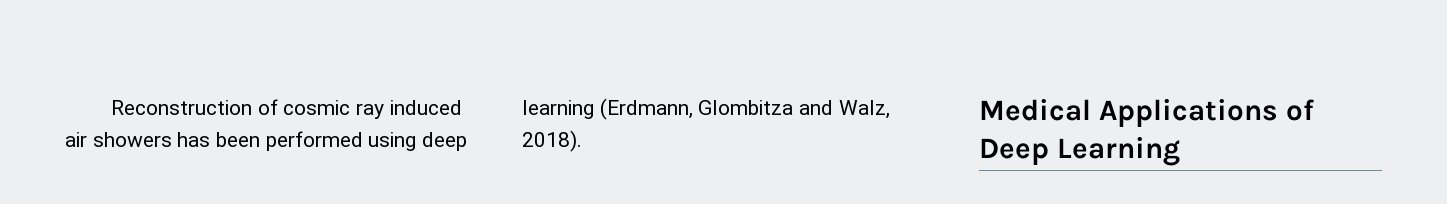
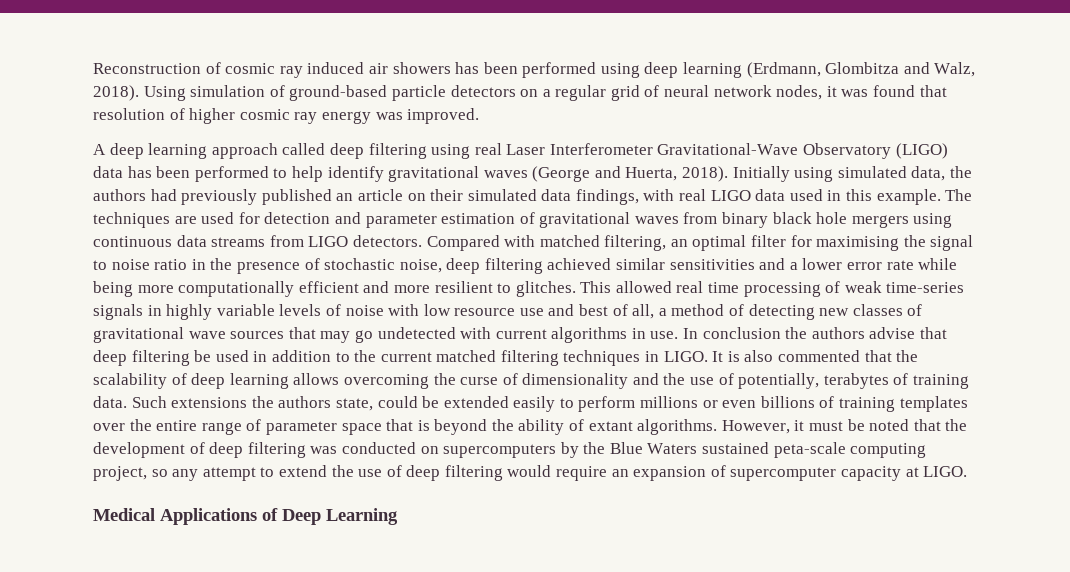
+ Using simulation of ground-based particle detectors on a regular grid of neural network nodes, it was found that resolution of higher cosmic ray energy was improved.
+ A deep learning approach called deep filtering using real Laser Interferometer Gravitational-Wave Observatory (LIGO) data has been performed to help identify gravitational waves (George and Huerta, 2018). Initially using simulated data, the authors had previously published an article on their simulated data findings, with real LIGO data used in this example. The techniques are used for detection and parameter estimation of gravitational waves from binary black hole mergers using continuous data streams from LIGO detectors. Compared with matched filtering, an optimal filter for maximising the signal to noise ratio in the presence of stochastic noise, deep filtering achieved similar sensitivities and a lower error rate while being more computationally efficient and more resilient to glitches. This allowed real time processing of weak time-series signals in highly variable levels of noise with low resource use and best of all, a method of detecting new classes of gravitational wave sources that may go undetected with current algorithms in use. In conclusion the authors advise that deep filtering be used in addition to the current matched filtering techniques in LIGO. It is also commented that the scalability of deep learning allows overcoming the curse of dimensionality and the use of potentially, terabytes of training data. Such extensions the authors state, could be extended easily to perform millions or even billions of training templates over the entire range of parameter space that is beyond the ability of extant algorithms. However, it must be noted that the development of deep filtering was conducted on supercomputers by the Blue Waters sustained peta-scale computing project, so any attempt to extend the use of deep filtering would require an expansion of supercomputer capacity at LIGO.

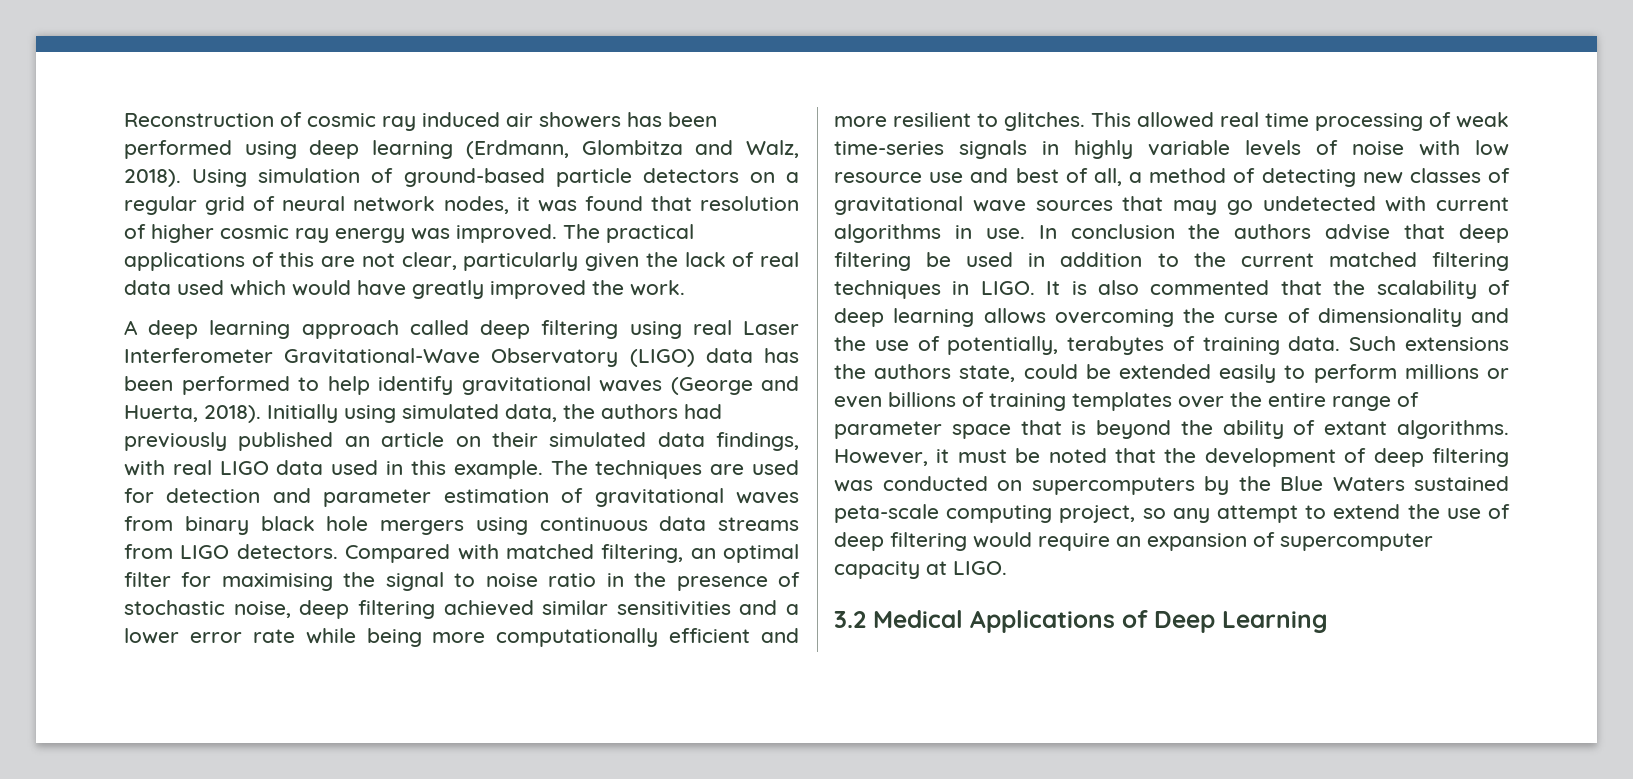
+ The practical applications of this are not clear, particularly given the lack of real data used which would have greatly improved the work.
- Medical Applications of Deep Learning
+ 3.2 Medical Applications of Deep Learning

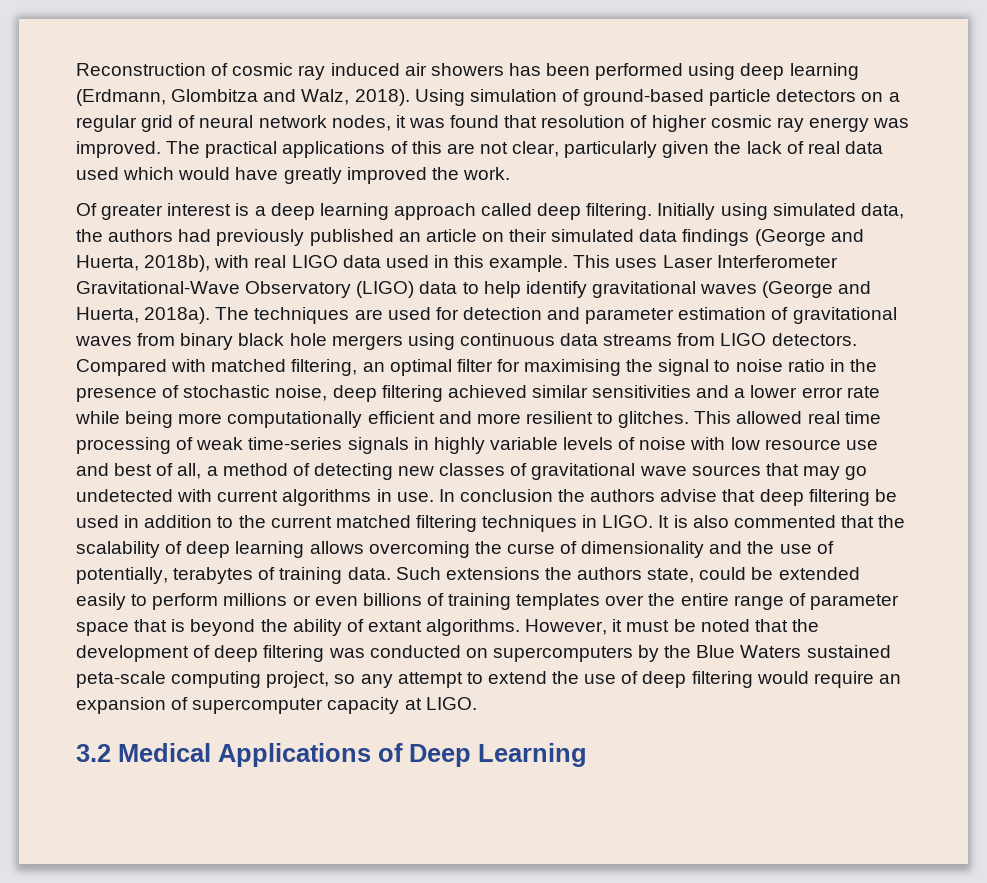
- A deep learning approach called deep filtering using real Laser Interferometer Gravitational-Wave Observatory (LIGO) data has been performed to help identify gravitational waves (George and Huerta, 2018).
+ Of greater interest is a deep learning approach called deep filtering.
- Initially using simulated data, the authors had previously published an article on their simulated data findings, with real LIGO data used in this example.
+ Initially using simulated data, the authors had previously published an article on their simulated data findings (George and Huerta, 2018b), with real LIGO data used in this example.
+ This uses Laser Interferometer Gravitational-Wave Observatory (LIGO) data to help identify gravitational waves (George and Huerta, 2018a).

